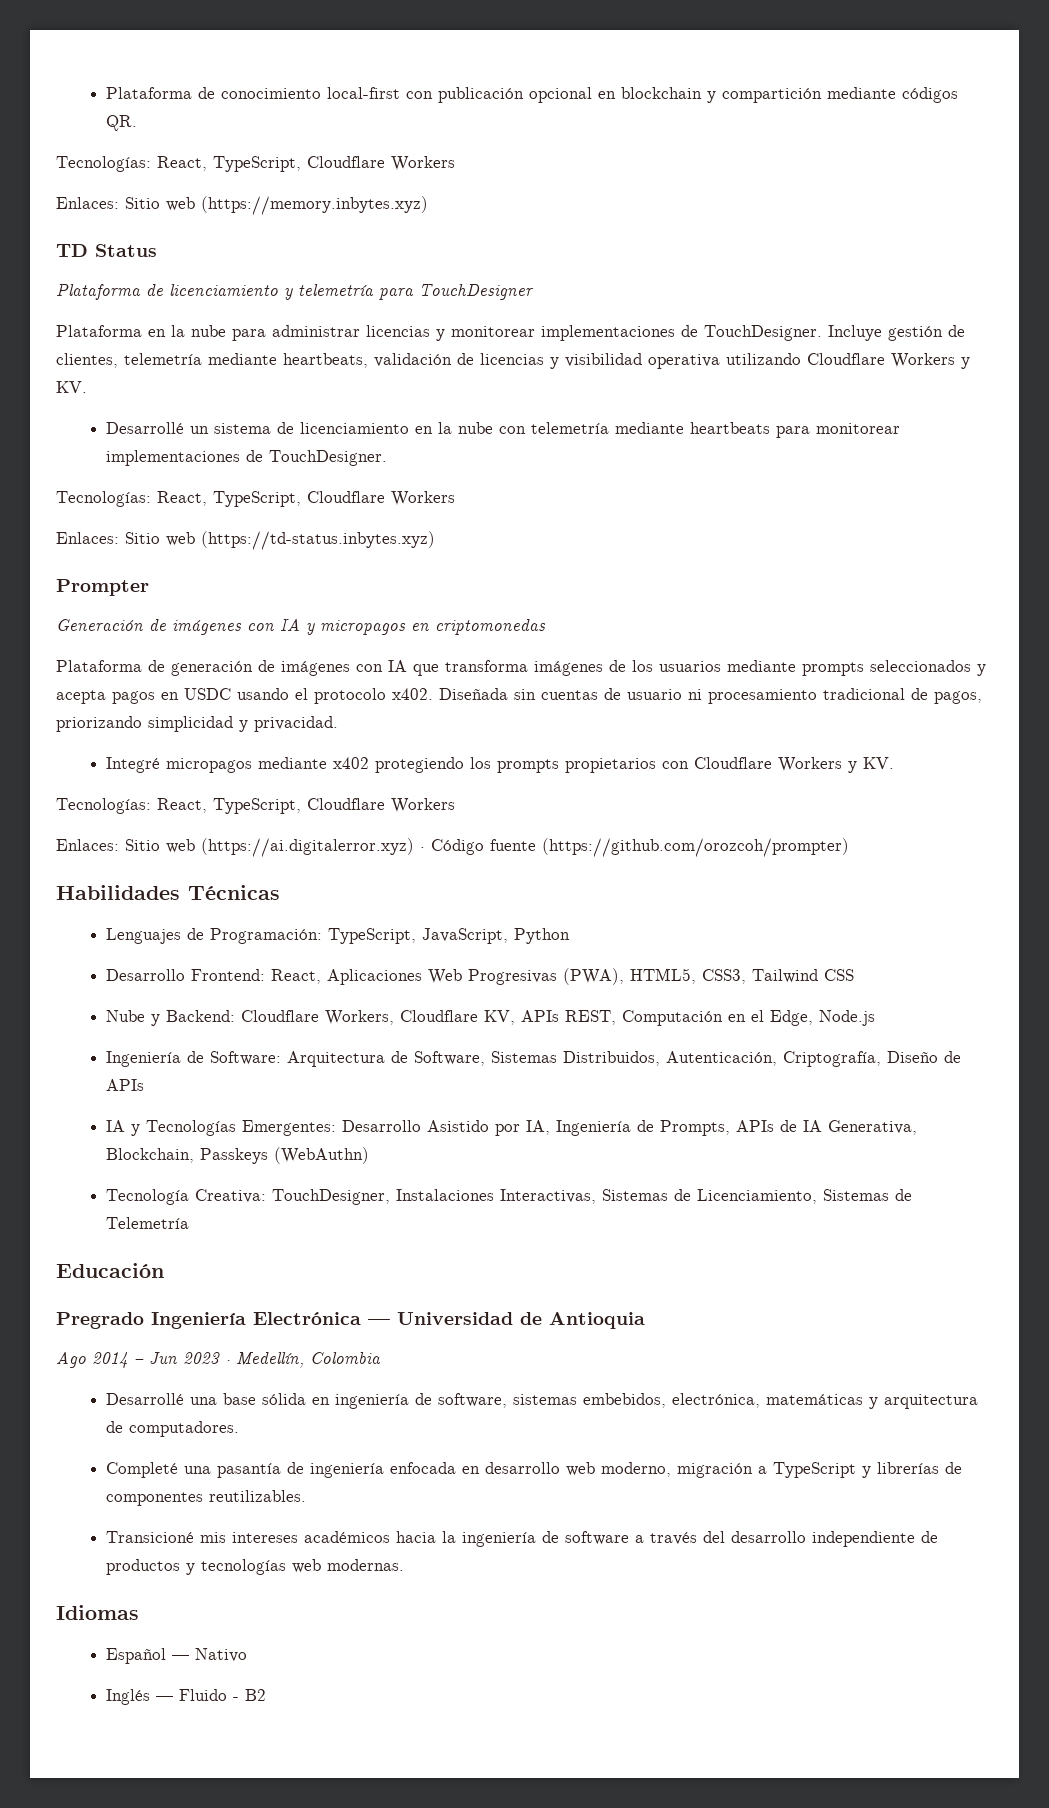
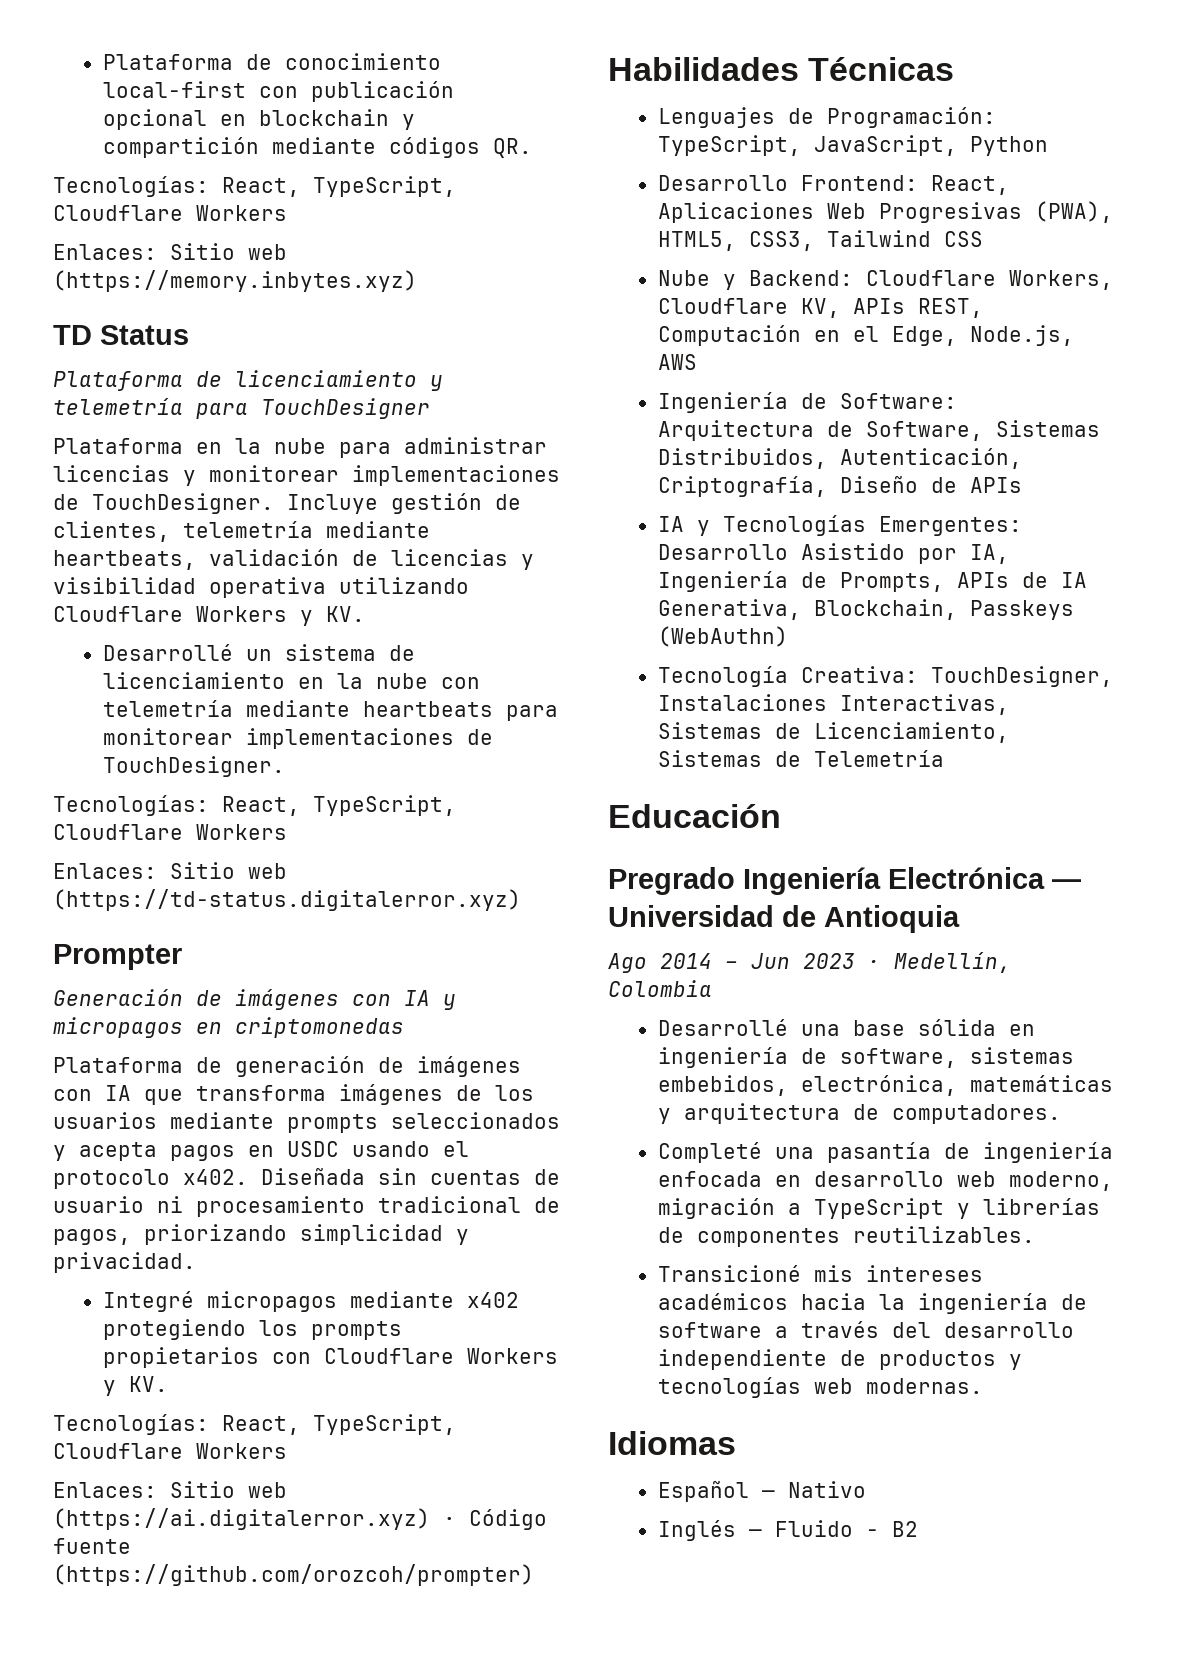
- Enlaces: Sitio web (https://td-status.inbytes.xyz)
+ Enlaces: Sitio web (https://td-status.digitalerror.xyz)
- Nube y Backend: Cloudflare Workers, Cloudflare KV, APIs REST, Computación en el Edge, Node.js
+ Nube y Backend: Cloudflare Workers, Cloudflare KV, APIs REST, Computación en el Edge, Node.js, AWS

